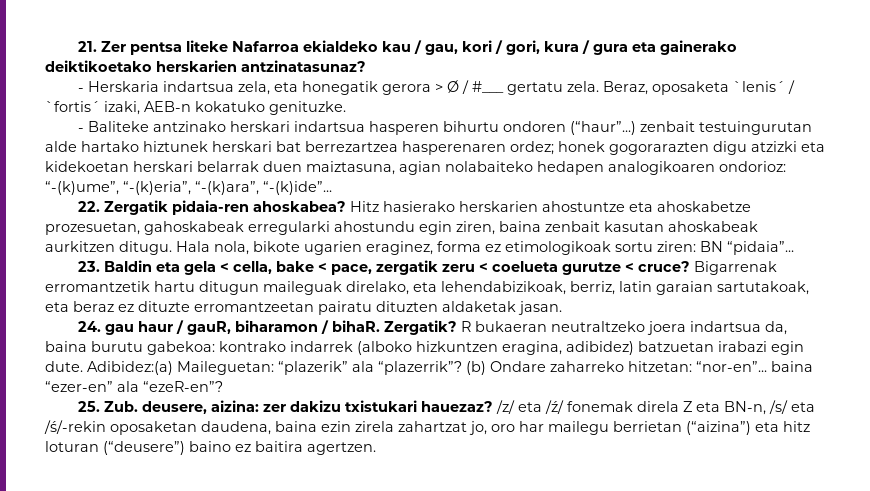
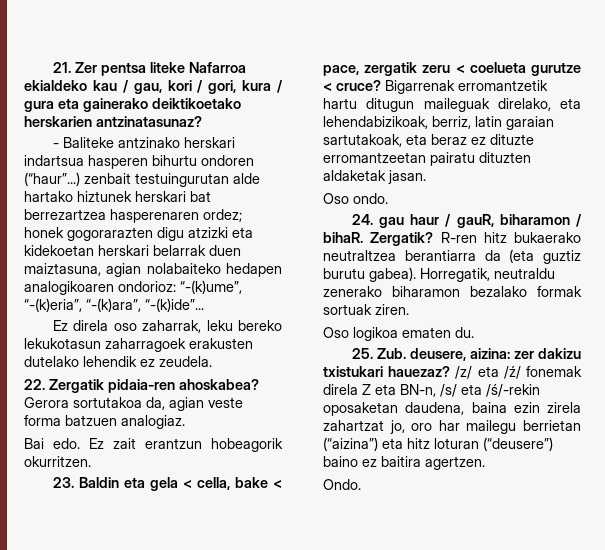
- - Herskaria indartsua zela, eta honegatik gerora > Ø / #___ gertatu zela. Beraz, oposaketa `lenis´ / `fortis´ izaki, AEB-n kokatuko genituzke.
- 22. Zergatik pidaia-ren ahoskabea? Hitz hasierako herskarien ahostuntze eta ahoskabetze prozesuetan, gahoskabeak erregularki ahostundu egin ziren, baina zenbait kasutan ahoskabeak aurkitzen ditugu. Hala nola, bikote ugarien eraginez, forma ez etimologikoak sortu ziren: BN “pidaia”...
+ Ez direla oso zaharrak, leku bereko lekukotasun zaharragoek erakusten dutelako lehendik ez zeudela.
+ 22. Zergatik pidaia-ren ahoskabea? Gerora sortutakoa da, agian veste forma batzuen analogiaz.
+ Bai edo. Ez zait erantzun hobeagorik okurritzen.
+ Oso ondo.
- R bukaeran neutraltzeko joera indartsua da, baina burutu gabekoa: kontrako indarrek (alboko hizkuntzen eragina, adibidez) batzuetan irabazi egin dute. Adibidez:(a) Maileguetan: “plazerik” ala “plazerrik”? (b) Ondare zaharreko hitzetan: “nor-en”... baina “ezer-en” ala “ezeR-en”?
+ R-ren hitz bukaerako neutraltzea berantiarra da (eta guztiz burutu gabea). Horregatik, neutraldu zenerako biharamon bezalako formak sortuak ziren.
+ Oso logikoa ematen du.
+ Ondo.

